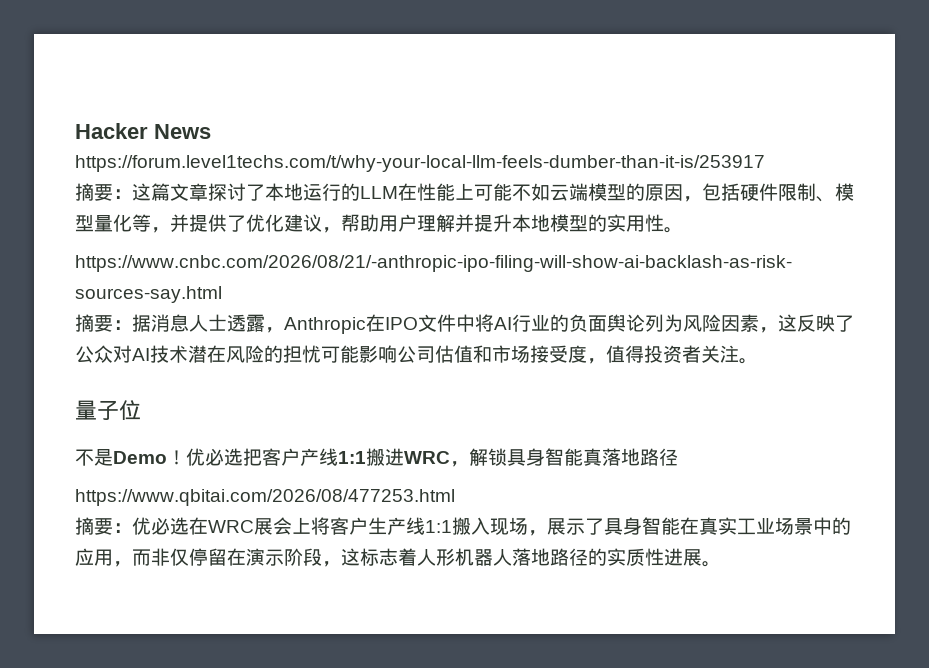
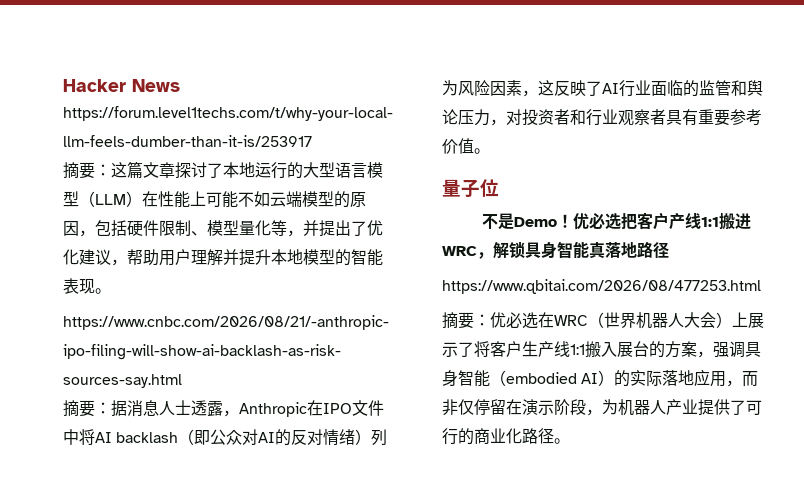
- 摘要：这篇文章探讨了本地运行的LLM在性能上可能不如云端模型的原因，包括硬件限制、模型量化等，并提供了优化建议，帮助用户理解并提升本地模型的实用性。
+ 摘要：这篇文章探讨了本地运行的大型语言模型（LLM）在性能上可能不如云端模型的原因，包括硬件限制、模型量化等，并提出了优化建议，帮助用户理解并提升本地模型的智能表现。
- 摘要：据消息人士透露，Anthropic在IPO文件中将AI行业的负面舆论列为风险因素，这反映了公众对AI技术潜在风险的担忧可能影响公司估值和市场接受度，值得投资者关注。
+ 摘要：据消息人士透露，Anthropic在IPO文件中将AI backlash（即公众对AI的反对情绪）列为风险因素，这反映了AI行业面临的监管和舆论压力，对投资者和行业观察者具有重要参考价值。
- 摘要：优必选在WRC展会上将客户生产线1:1搬入现场，展示了具身智能在真实工业场景中的应用，而非仅停留在演示阶段，这标志着人形机器人落地路径的实质性进展。
+ 摘要：优必选在WRC（世界机器人大会）上展示了将客户生产线1:1搬入展台的方案，强调具身智能（embodied AI）的实际落地应用，而非仅停留在演示阶段，为机器人产业提供了可行的商业化路径。

